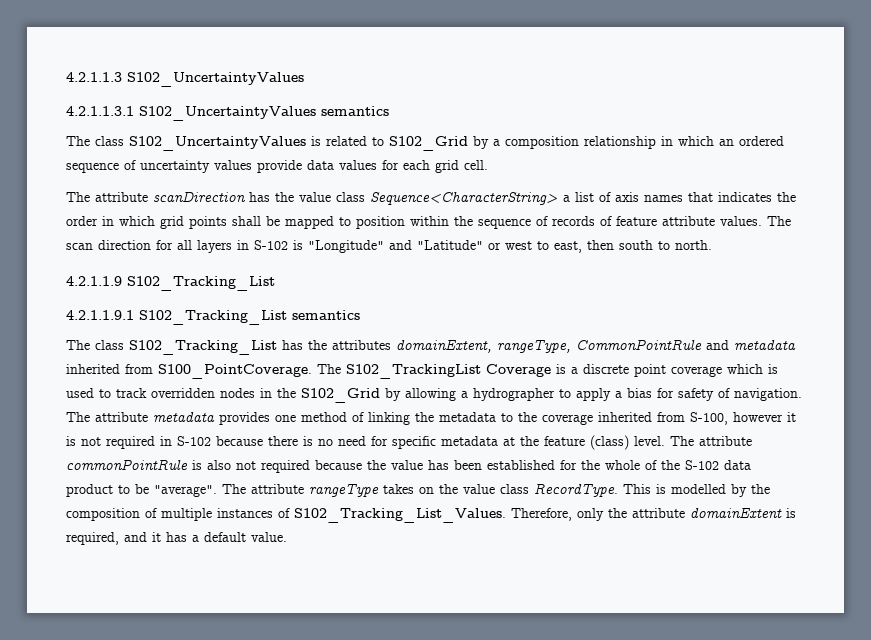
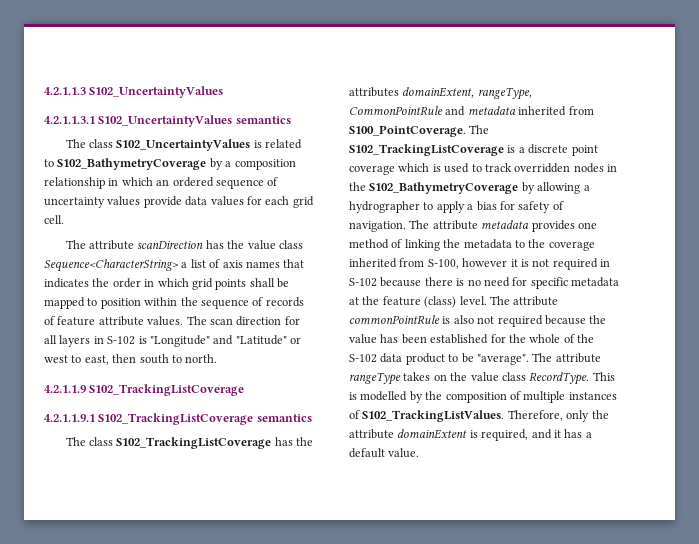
- The class S102_UncertaintyValues is related to S102_Grid by a composition relationship in which an ordered sequence of uncertainty values provide data values for each grid cell.
+ The class S102_UncertaintyValues is related to S102_BathymetryCoverage by a composition relationship in which an ordered sequence of uncertainty values provide data values for each grid cell.
- 4.2.1.1.9 S102_Tracking_List
+ 4.2.1.1.9 S102_TrackingListCoverage
- 4.2.1.1.9.1 S102_Tracking_List semantics
- The class S102_Tracking_List has the attributes domainExtent, rangeType, CommonPointRule and metadata inherited from S100_PointCoverage.
+ 4.2.1.1.9.1 S102_TrackingListCoverage semantics
+ The class S102_TrackingListCoverage has the attributes domainExtent, rangeType, CommonPointRule and metadata inherited from S100_PointCoverage.
- The S102_TrackingList Coverage is a discrete point coverage which is used to track overridden nodes in the S102_Grid by allowing a hydrographer to apply a bias for safety of navigation.
+ The S102_TrackingListCoverage is a discrete point coverage which is used to track overridden nodes in the S102_BathymetryCoverage by allowing a hydrographer to apply a bias for safety of navigation.
- This is modelled by the composition of multiple instances of S102_Tracking_List_Values.
+ This is modelled by the composition of multiple instances of S102_TrackingListValues.

